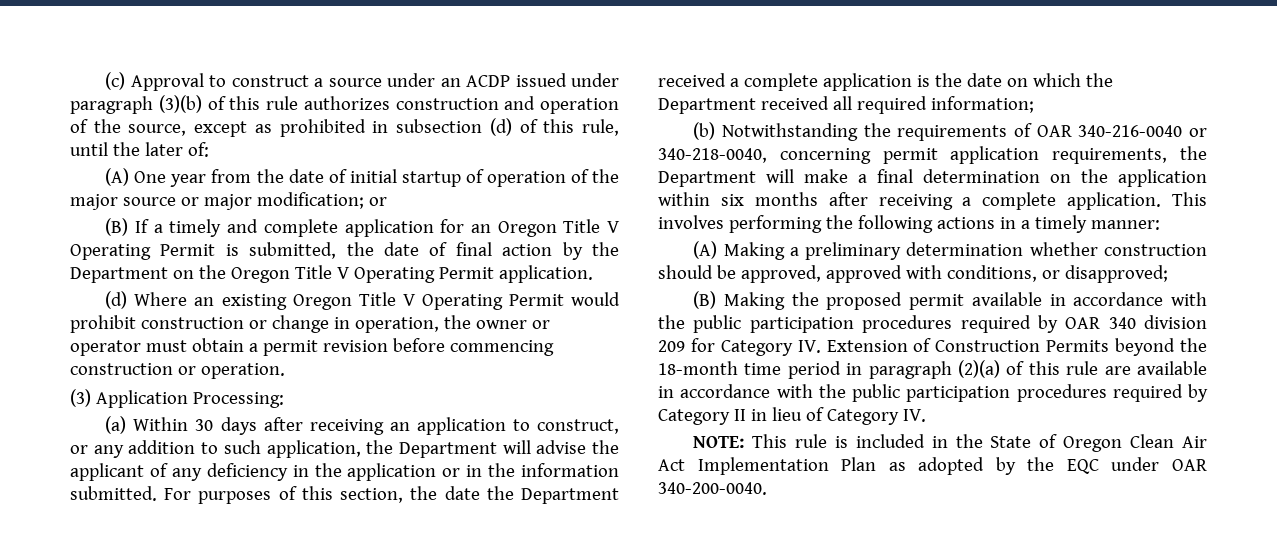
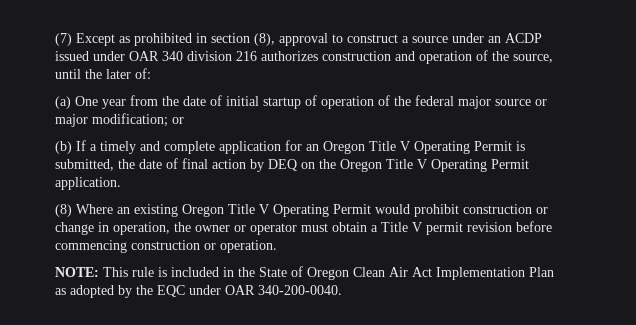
- (c) Approval to construct a source under an ACDP issued under paragraph (3)(b) of this rule authorizes construction and operation of the source, except as prohibited in subsection (d) of this rule, until the later of:
+ (7) Except as prohibited in section (8), approval to construct a source under an ACDP issued under OAR 340 division 216 authorizes construction and operation of the source, until the later of:
- (A) One year from the date of initial startup of operation of the major source or major modification; or
+ (a) One year from the date of initial startup of operation of the federal major source or major modification; or
- (B) If a timely and complete application for an Oregon Title V Operating Permit is submitted, the date of final action by the Department on the Oregon Title V Operating Permit application.
+ (b) If a timely and complete application for an Oregon Title V Operating Permit is submitted, the date of final action by DEQ on the Oregon Title V Operating Permit application.
- (d) Where an existing Oregon Title V Operating Permit would prohibit construction or change in operation, the owner or operator must obtain a permit revision before commencing construction or operation.
+ (8) Where an existing Oregon Title V Operating Permit would prohibit construction or change in operation, the owner or operator must obtain a Title V permit revision before commencing construction or operation.
- (3) Application Processing:
- (a) Within 30 days after receiving an application to construct, or any addition to such application, the Department will advise the applicant of any deficiency in the application or in the information submitted. For purposes of this section, the date the Department received a complete application is the date on which the Department received all required information;
- (b) Notwithstanding the requirements of OAR 340-216-0040 or 340-218-0040, concerning permit application requirements, the Department will make a final determination on the application within six months after receiving a complete application. This involves performing the following actions in a timely manner:
- (A) Making a preliminary determination whether construction should be approved, approved with conditions, or disapproved;
- (B) Making the proposed permit available in accordance with the public participation procedures required by OAR 340 division 209 for Category IV. Extension of Construction Permits beyond the 18-month time period in paragraph (2)(a) of this rule are available in accordance with the public participation procedures required by Category II in lieu of Category IV.

